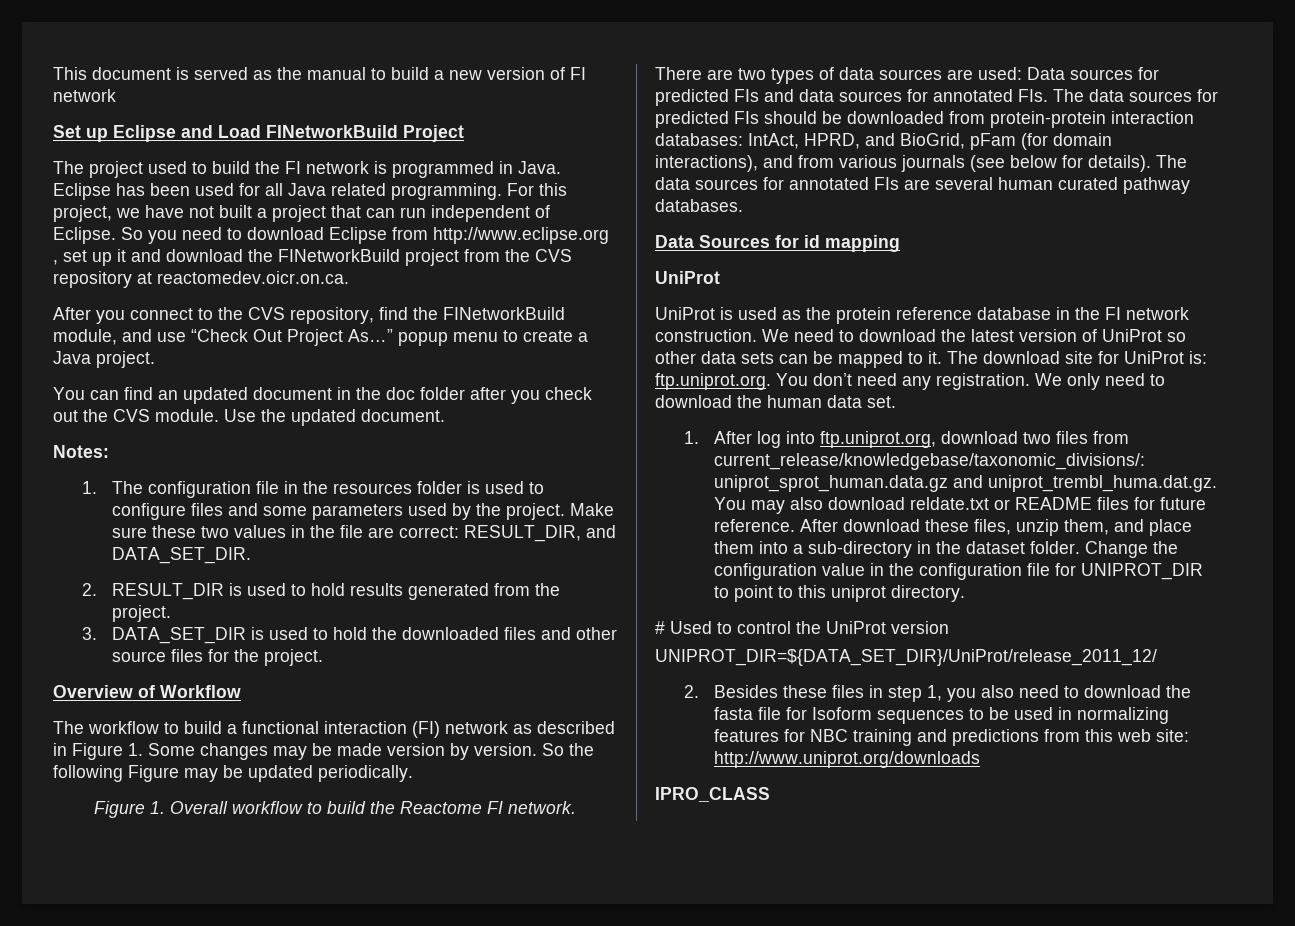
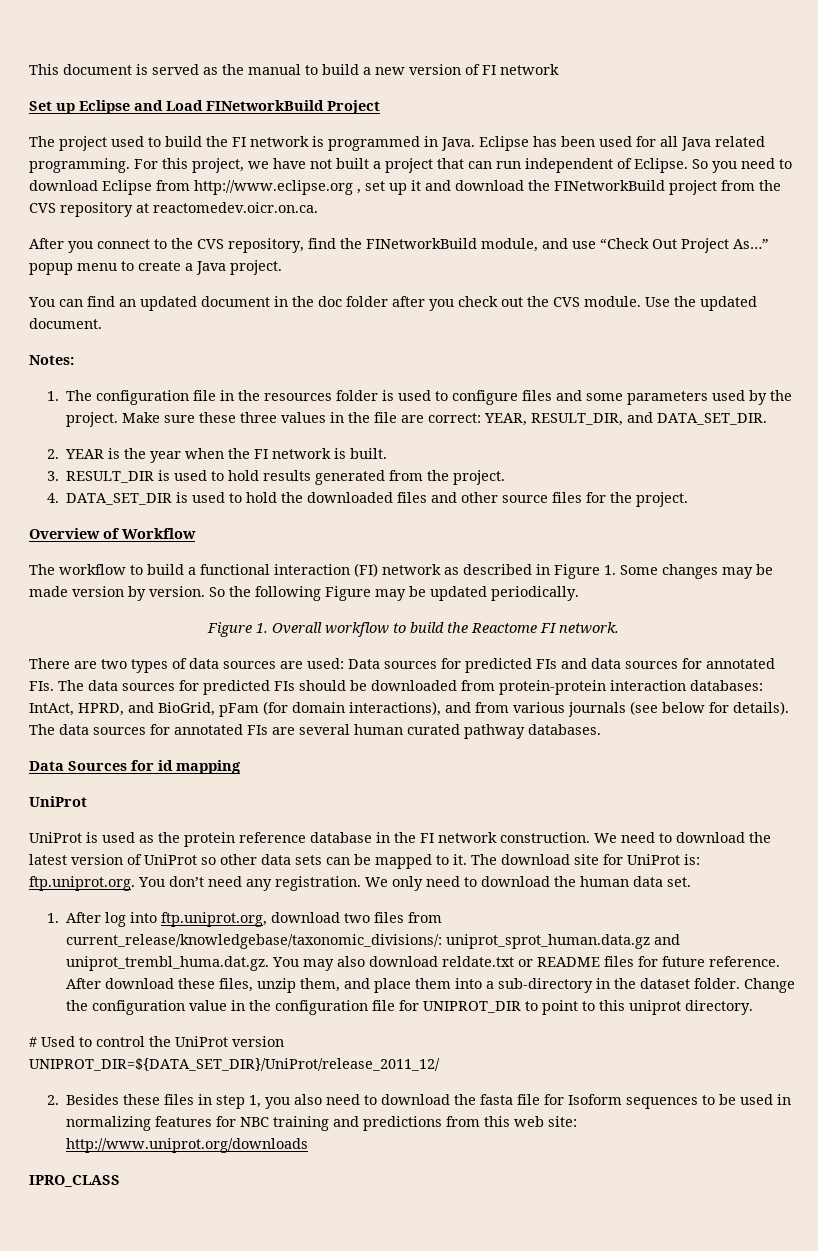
- Make sure these two values in the file are correct: RESULT_DIR, and DATA_SET_DIR.
+ Make sure these three values in the file are correct: YEAR, RESULT_DIR, and DATA_SET_DIR.
- 2. RESULT_DIR is used to hold results generated from the project.
+ 2. YEAR is the year when the FI network is built.
+ 3. RESULT_DIR is used to hold results generated from the project.
- 3. DATA_SET_DIR is used to hold the downloaded files and other source files for the project.
+ 4. DATA_SET_DIR is used to hold the downloaded files and other source files for the project.

